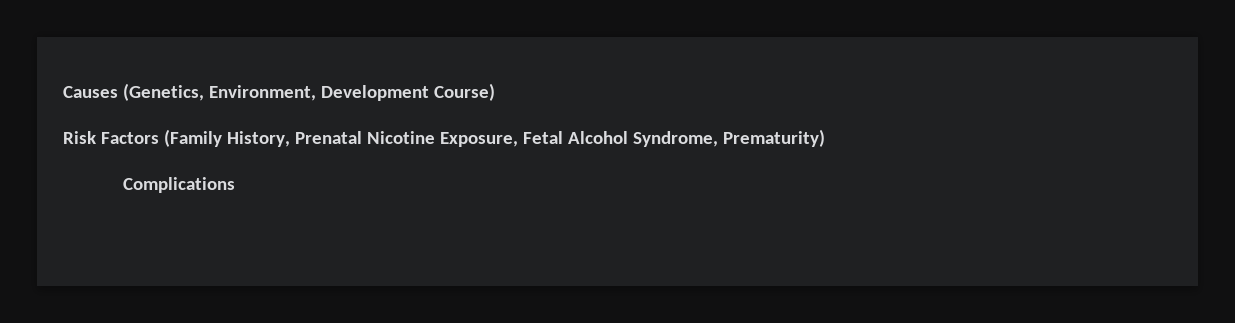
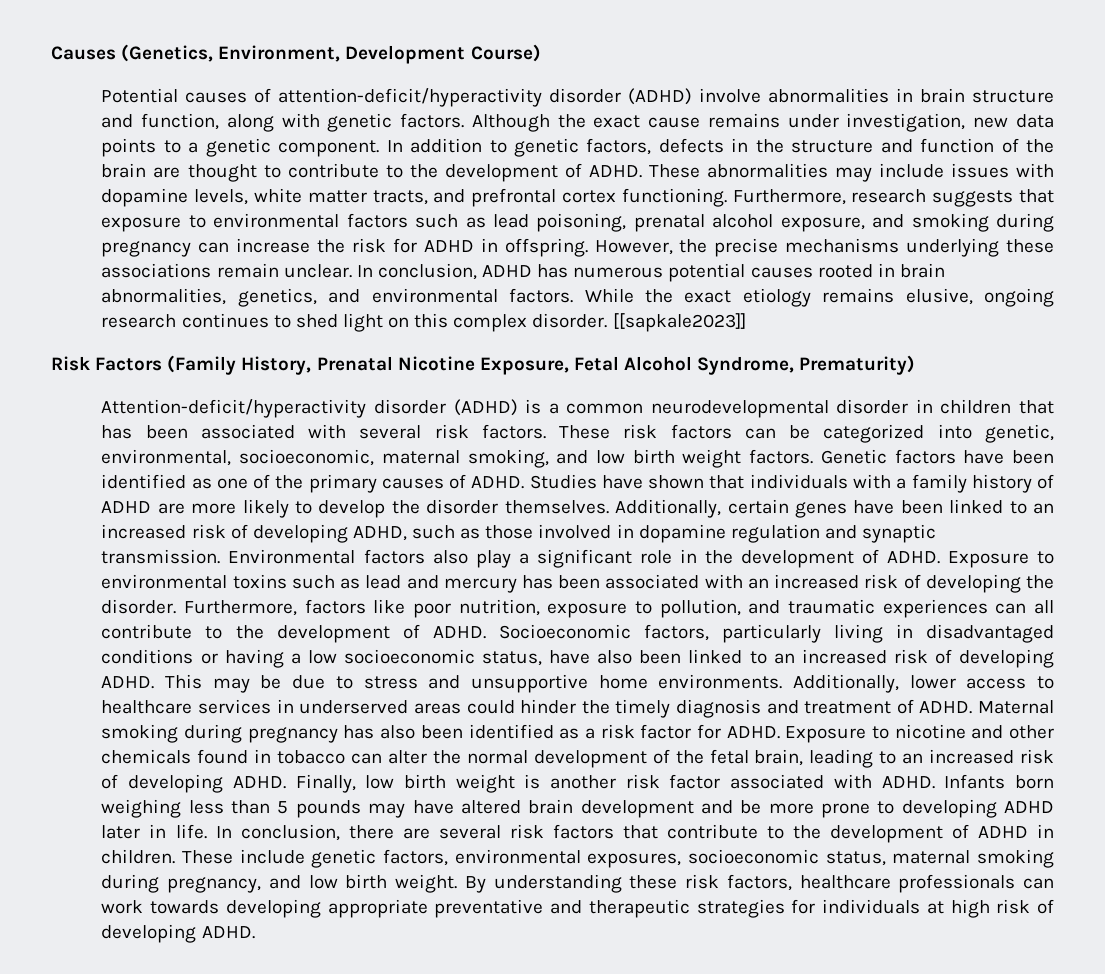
+ Potential causes of attention-deficit/hyperactivity disorder (ADHD) involve abnormalities in brain structure and function, along with genetic factors. Although the exact cause remains under investigation, new data points to a genetic component. In addition to genetic factors, defects in the structure and function of the brain are thought to contribute to the development of ADHD. These abnormalities may include issues with dopamine levels, white matter tracts, and prefrontal cortex functioning. Furthermore, research suggests that exposure to environmental factors such as lead poisoning, prenatal alcohol exposure, and smoking during pregnancy can increase the risk for ADHD in offspring. However, the precise mechanisms underlying these associations remain unclear. In conclusion, ADHD has numerous potential causes rooted in brain abnormalities, genetics, and environmental factors. While the exact etiology remains elusive, ongoing research continues to shed light on this complex disorder. [[sapkale2023]]
- Complications
+ Attention-deficit/hyperactivity disorder (ADHD) is a common neurodevelopmental disorder in children that has been associated with several risk factors. These risk factors can be categorized into genetic, environmental, socioeconomic, maternal smoking, and low birth weight factors. Genetic factors have been identified as one of the primary causes of ADHD. Studies have shown that individuals with a family history of ADHD are more likely to develop the disorder themselves. Additionally, certain genes have been linked to an increased risk of developing ADHD, such as those involved in dopamine regulation and synaptic transmission. Environmental factors also play a significant role in the development of ADHD. Exposure to environmental toxins such as lead and mercury has been associated with an increased risk of developing the disorder. Furthermore, factors like poor nutrition, exposure to pollution, and traumatic experiences can all contribute to the development of ADHD. Socioeconomic factors, particularly living in disadvantaged conditions or having a low socioeconomic status, have also been linked to an increased risk of developing ADHD. This may be due to stress and unsupportive home environments. Additionally, lower access to healthcare services in underserved areas could hinder the timely diagnosis and treatment of ADHD. Maternal smoking during pregnancy has also been identified as a risk factor for ADHD. Exposure to nicotine and other chemicals found in tobacco can alter the normal development of the fetal brain, leading to an increased risk of developing ADHD. Finally, low birth weight is another risk factor associated with ADHD. Infants born weighing less than 5 pounds may have altered brain development and be more prone to developing ADHD later in life. In conclusion, there are several risk factors that contribute to the development of ADHD in children. These include genetic factors, environmental exposures, socioeconomic status, maternal smoking during pregnancy, and low birth weight. By understanding these risk factors, healthcare professionals can work towards developing appropriate preventative and therapeutic strategies for individuals at high risk of developing ADHD.

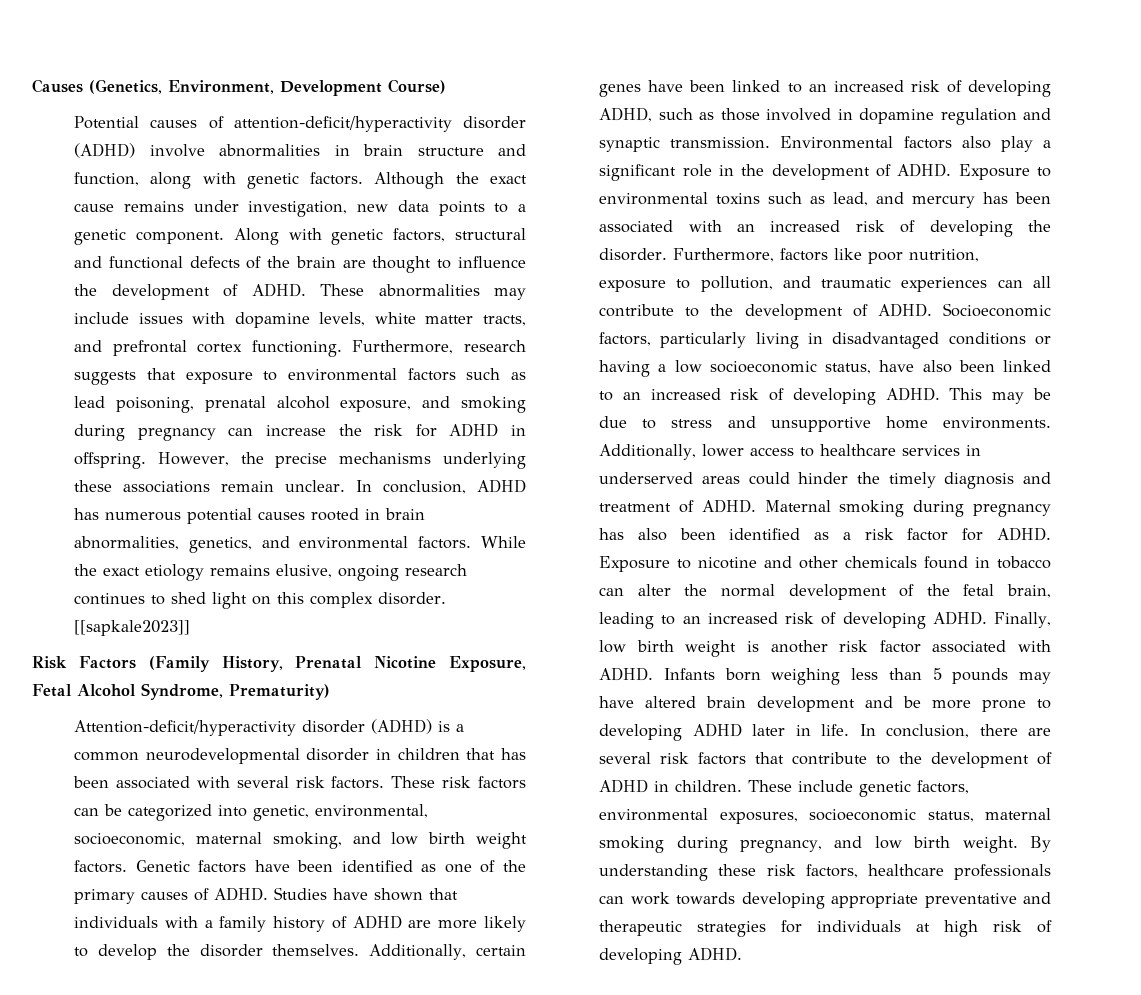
- In addition to genetic factors, defects in the structure and function of the brain are thought to contribute to the development of ADHD.
+ Along with genetic factors, structural and functional defects of the brain are thought to influence the development of ADHD.
- Exposure to environmental toxins such as lead and mercury has been associated with an increased risk of developing the disorder.
+ Exposure to environmental toxins such as lead, and mercury has been associated with an increased risk of developing the disorder.

